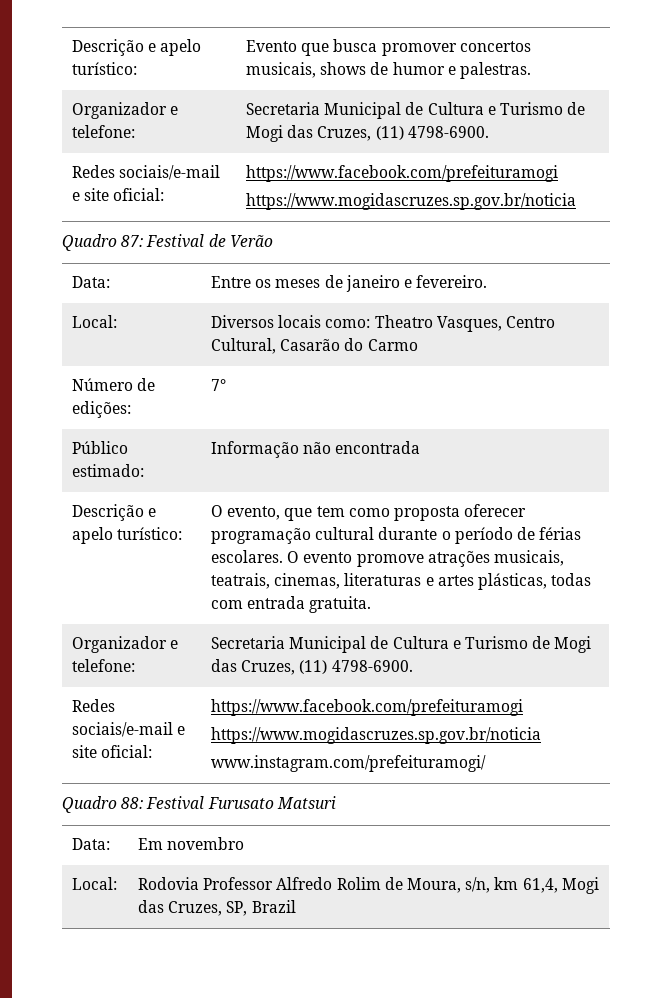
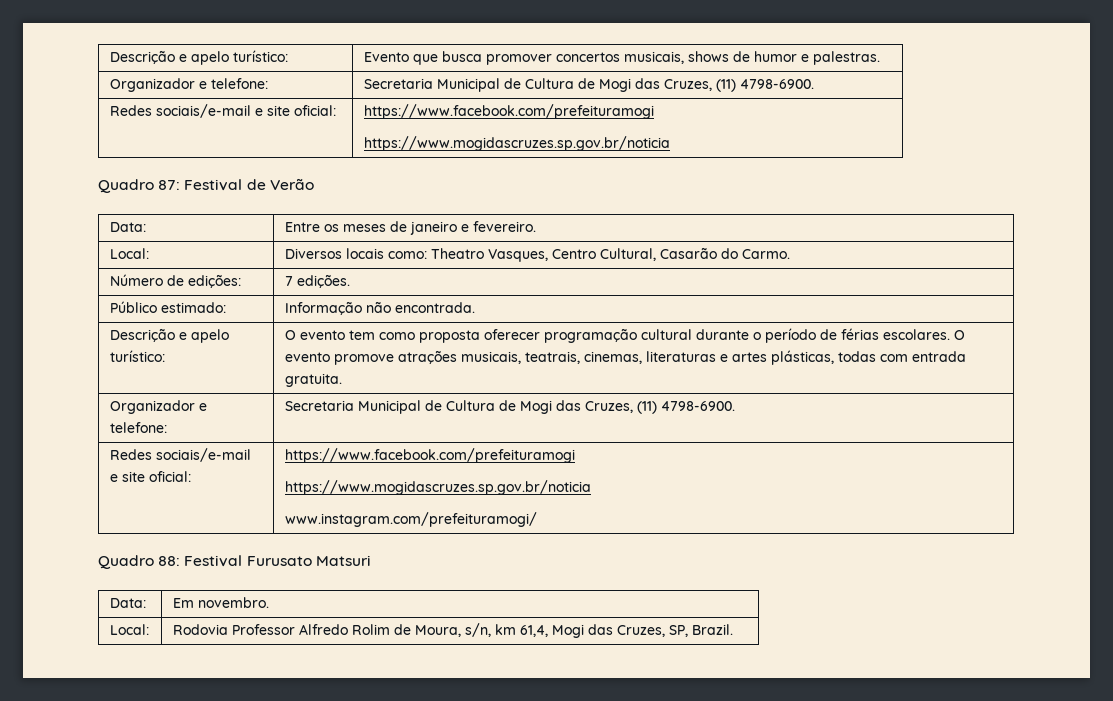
  Descrição e apelo turístico: | Evento que busca promover concertos musicais, shows de humor e palestras.
- Organizador e telefone: | Secretaria Municipal de Cultura e Turismo de Mogi das Cruzes, (11) 4798-6900.
+ Organizador e telefone: | Secretaria Municipal de Cultura de Mogi das Cruzes, (11) 4798-6900.
- Local: | Diversos locais como: Theatro Vasques, Centro Cultural, Casarão do Carmo
+ Local: | Diversos locais como: Theatro Vasques, Centro Cultural, Casarão do Carmo.
- Número de edições: | 7°
+ Número de edições: | 7 edições.
- Público estimado: | Informação não encontrada
+ Público estimado: | Informação não encontrada.
- Descrição e apelo turístico: | O evento, que tem como proposta oferecer programação cultural durante o período de férias escolares. O evento promove atrações musicais, teatrais, cinemas, literaturas e artes plásticas, todas com entrada gratuita.
- Organizador e telefone: | Secretaria Municipal de Cultura e Turismo de Mogi das Cruzes, (11) 4798-6900.
+ Descrição e apelo turístico: | O evento tem como proposta oferecer programação cultural durante o período de férias escolares. O evento promove atrações musicais, teatrais, cinemas, literaturas e artes plásticas, todas com entrada gratuita.
+ Organizador e telefone: | Secretaria Municipal de Cultura de Mogi das Cruzes, (11) 4798-6900.
- Data: | Em novembro
+ Data: | Em novembro.
- Local: | Rodovia Professor Alfredo Rolim de Moura, s/n, km 61,4, Mogi das Cruzes, SP, Brazil
+ Local: | Rodovia Professor Alfredo Rolim de Moura, s/n, km 61,4, Mogi das Cruzes, SP, Brazil.

